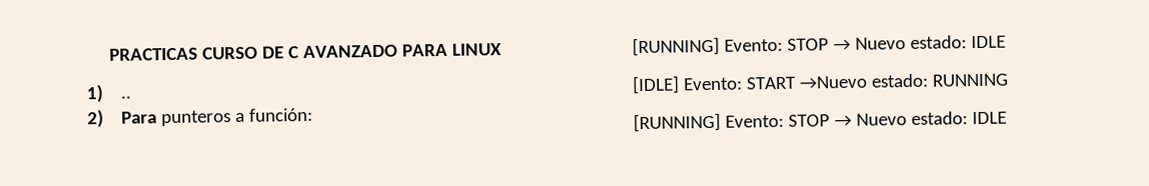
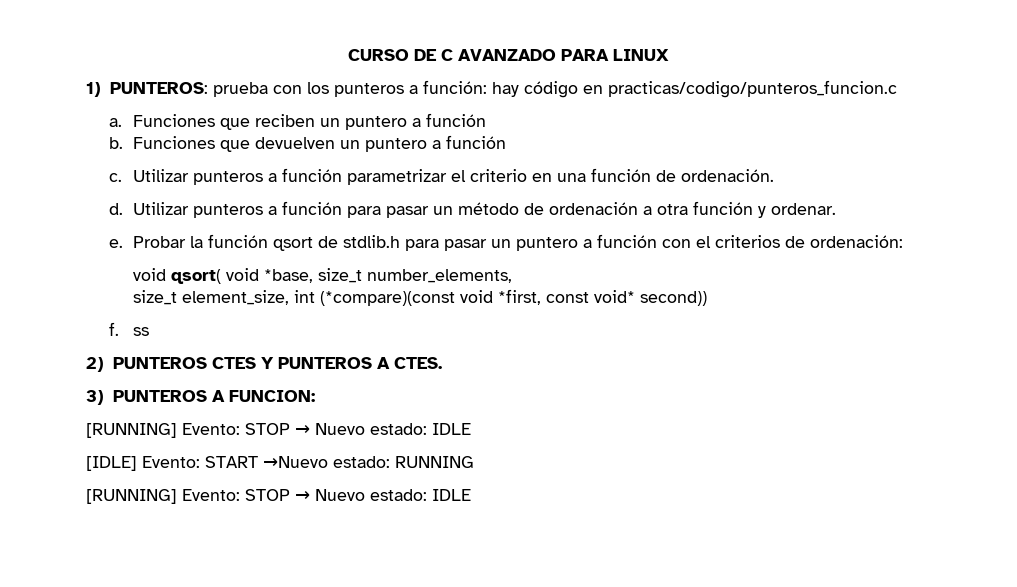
- PRACTICAS CURSO DE C AVANZADO PARA LINUX
+ CURSO DE C AVANZADO PARA LINUX
- 1) ..
- 2) Para punteros a función:
+ 1) PUNTEROS: prueba con los punteros a función: hay código en practicas/codigo/punteros_funcion.c
+ a. Funciones que reciben un puntero a función
+ b. Funciones que devuelven un puntero a función
+ c. Utilizar punteros a función parametrizar el criterio en una función de ordenación.
+ d. Utilizar punteros a función para pasar un método de ordenación a otra función y ordenar.
+ e. Probar la función qsort de stdlib.h para pasar un puntero a función con el criterios de ordenación:
+ void qsort( void *base, size_t number_elements,
+ size_t element_size, int (*compare)(const void *first, const void* second))
+ f. ss
+ 2) PUNTEROS CTES Y PUNTEROS A CTES.
+ 3) PUNTEROS A FUNCION:

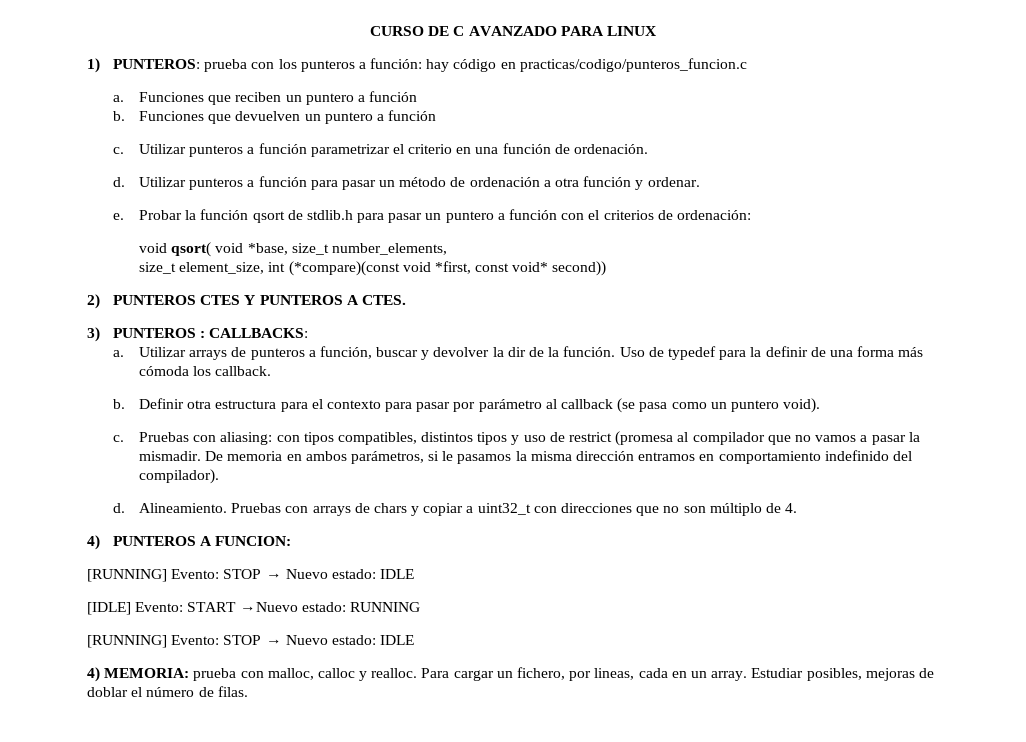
- f. ss
- 3) PUNTEROS A FUNCION:
+ 3) PUNTEROS : CALLBACKS:
+ a. Utilizar arrays de punteros a función, buscar y devolver la dir de la función. Uso de typedef para la definir de una forma más cómoda los callback.
+ b. Definir otra estructura para el contexto para pasar por parámetro al callback (se pasa como un puntero void).
+ c. Pruebas con aliasing: con tipos compatibles, distintos tipos y uso de restrict (promesa al compilador que no vamos a pasar la mismadir. De memoria en ambos parámetros, si le pasamos la misma dirección entramos en comportamiento indefinido del compilador).
+ d. Alineamiento. Pruebas con arrays de chars y copiar a uint32_t con direcciones que no son múltiplo de 4.
+ 4) PUNTEROS A FUNCION:
+ 4) MEMORIA: prueba con malloc, calloc y realloc. Para cargar un fichero, por lineas, cada en un array. Estudiar posibles, mejoras de doblar el número de filas.

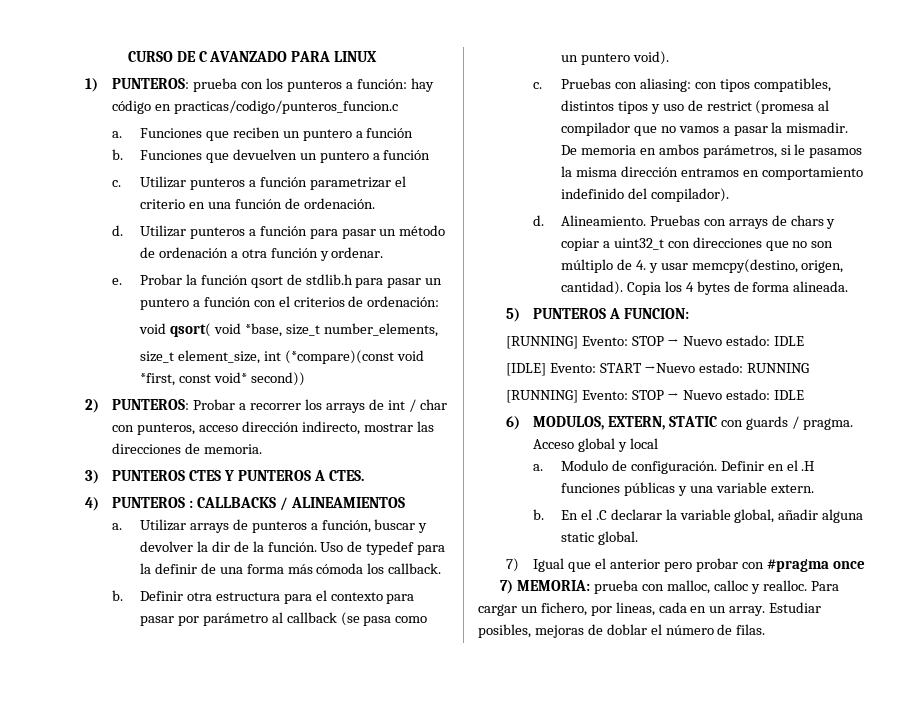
- 2) PUNTEROS CTES Y PUNTEROS A CTES.
+ 2) PUNTEROS: Probar a recorrer los arrays de int / char con punteros, acceso dirección indirecto, mostrar las direcciones de memoria.
+ 3) PUNTEROS CTES Y PUNTEROS A CTES.
- 3) PUNTEROS : CALLBACKS:
+ 4) PUNTEROS : CALLBACKS / ALINEAMIENTOS
- Pruebas con arrays de chars y copiar a uint32_t con direcciones que no son múltiplo de 4.
- 4) PUNTEROS A FUNCION:
+ Pruebas con arrays de chars y copiar a uint32_t con direcciones que no son múltiplo de 4. y usar memcpy(destino, origen, cantidad). Copia los 4 bytes de forma alineada.
+ 5) PUNTEROS A FUNCION:
- 4) MEMORIA: prueba con malloc, calloc y realloc.
+ 6) MODULOS, EXTERN, STATIC con guards / pragma. Acceso global y local
+ a. Modulo de configuración. Definir en el .H funciones públicas y una variable extern.
+ b. En el .C declarar la variable global, añadir alguna static global.
+ 7) Igual que el anterior pero probar con #pragma once
+ 7) MEMORIA: prueba con malloc, calloc y realloc.

